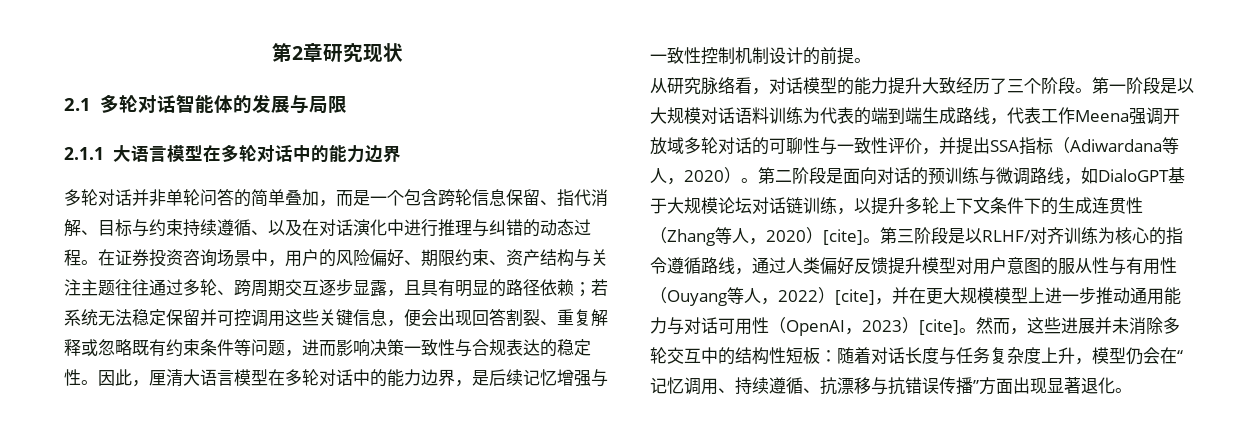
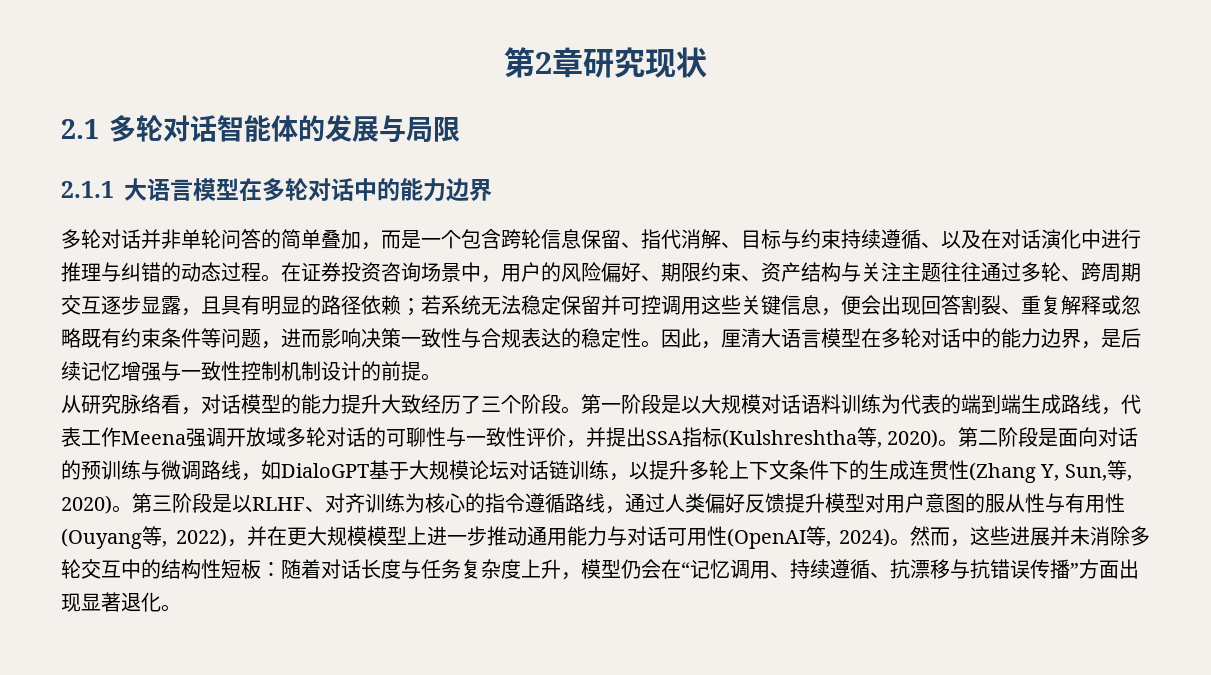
- 第一阶段是以大规模对话语料训练为代表的端到端生成路线，代表工作Meena强调开放域多轮对话的可聊性与一致性评价，并提出SSA指标（Adiwardana等人，2020）。
+ 第一阶段是以大规模对话语料训练为代表的端到端生成路线，代表工作Meena强调开放域多轮对话的可聊性与一致性评价，并提出SSA指标(Kulshreshtha等, 2020)。
- 第二阶段是面向对话的预训练与微调路线，如DialoGPT基于大规模论坛对话链训练，以提升多轮上下文条件下的生成连贯性（Zhang等人，2020）[cite]。
+ 第二阶段是面向对话的预训练与微调路线，如DialoGPT基于大规模论坛对话链训练，以提升多轮上下文条件下的生成连贯性(Zhang Y, Sun,等, 2020)。
- 第三阶段是以RLHF/对齐训练为核心的指令遵循路线，通过人类偏好反馈提升模型对用户意图的服从性与有用性（Ouyang等人，2022）[cite]，并在更大规模模型上进一步推动通用能力与对话可用性（OpenAI，2023）[cite]。
+ 第三阶段是以RLHF、对齐训练为核心的指令遵循路线，通过人类偏好反馈提升模型对用户意图的服从性与有用性(Ouyang等, 2022)，并在更大规模模型上进一步推动通用能力与对话可用性(OpenAI等, 2024)。

